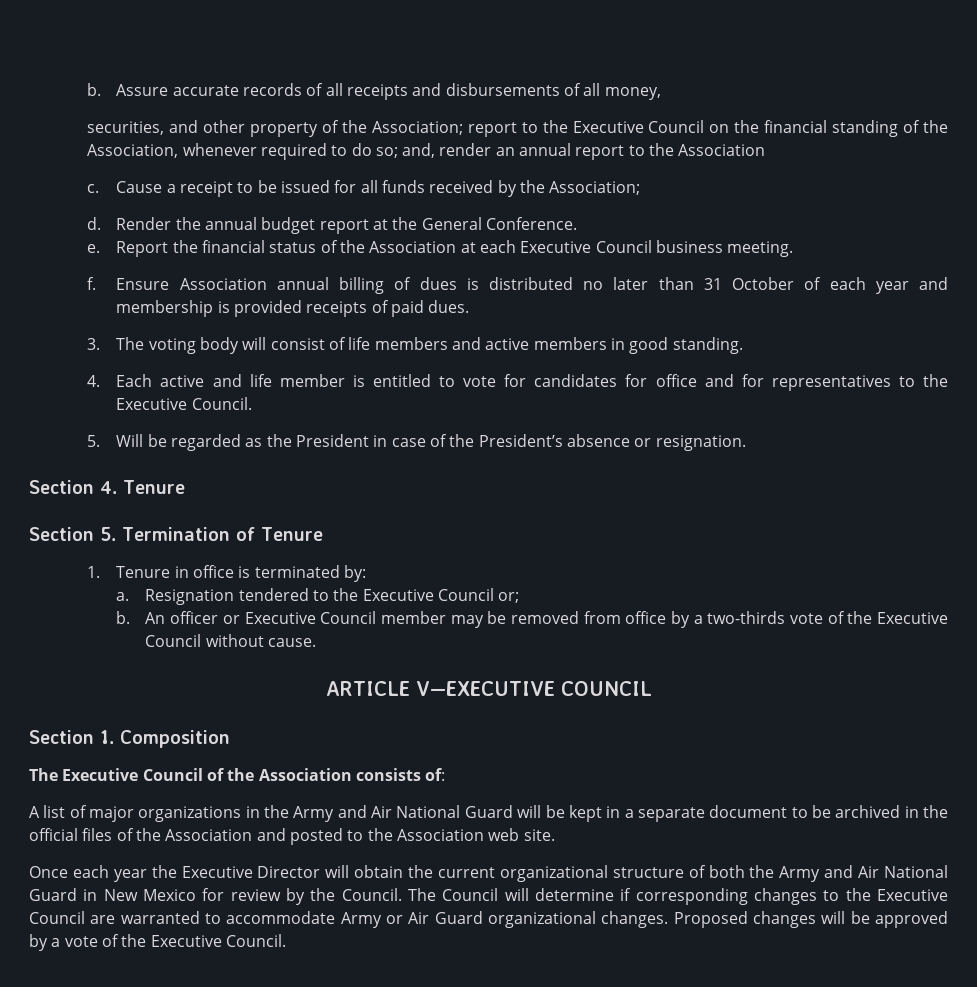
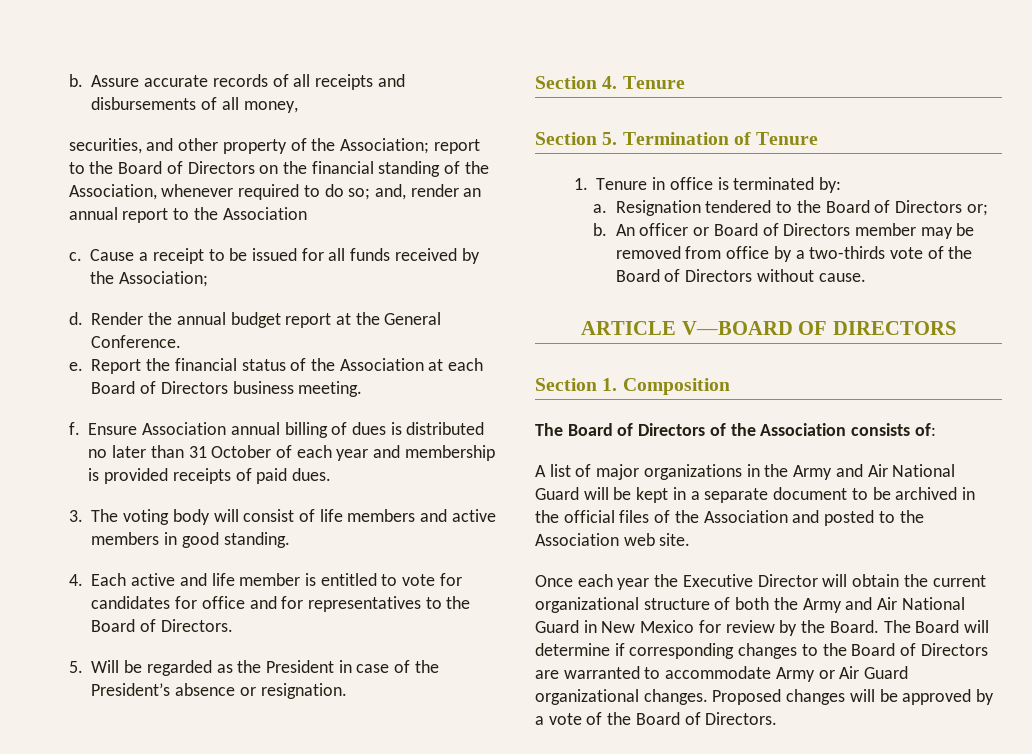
- securities, and other property of the Association; report to the Executive Council on the financial standing of the Association, whenever required to do so; and, render an annual report to the Association
+ securities, and other property of the Association; report to the Board of Directors on the financial standing of the Association, whenever required to do so; and, render an annual report to the Association
- Report the financial status of the Association at each Executive Council business meeting.
+ Report the financial status of the Association at each Board of Directors business meeting.
- 4. Each active and life member is entitled to vote for candidates for office and for representatives to the Executive Council.
+ 4. Each active and life member is entitled to vote for candidates for office and for representatives to the Board of Directors.
- Resignation tendered to the Executive Council or;
+ Resignation tendered to the Board of Directors or;
- An officer or Executive Council member may be removed from office by a two-thirds vote of the Executive Council without cause.
+ An officer or Board of Directors member may be removed from office by a two-thirds vote of the Board of Directors without cause.
- ARTICLE V—EXECUTIVE COUNCIL
+ ARTICLE V—BOARD OF DIRECTORS
- The Executive Council of the Association consists of:
+ The Board of Directors of the Association consists of:
- Once each year the Executive Director will obtain the current organizational structure of both the Army and Air National Guard in New Mexico for review by the Council. The Council will determine if corresponding changes to the Executive Council are warranted to accommodate Army or Air Guard organizational changes.
+ Once each year the Executive Director will obtain the current organizational structure of both the Army and Air National Guard in New Mexico for review by the Board. The Board will determine if corresponding changes to the Board of Directors are warranted to accommodate Army or Air Guard organizational changes.
- Proposed changes will be approved by a vote of the Executive Council.
+ Proposed changes will be approved by a vote of the Board of Directors.

